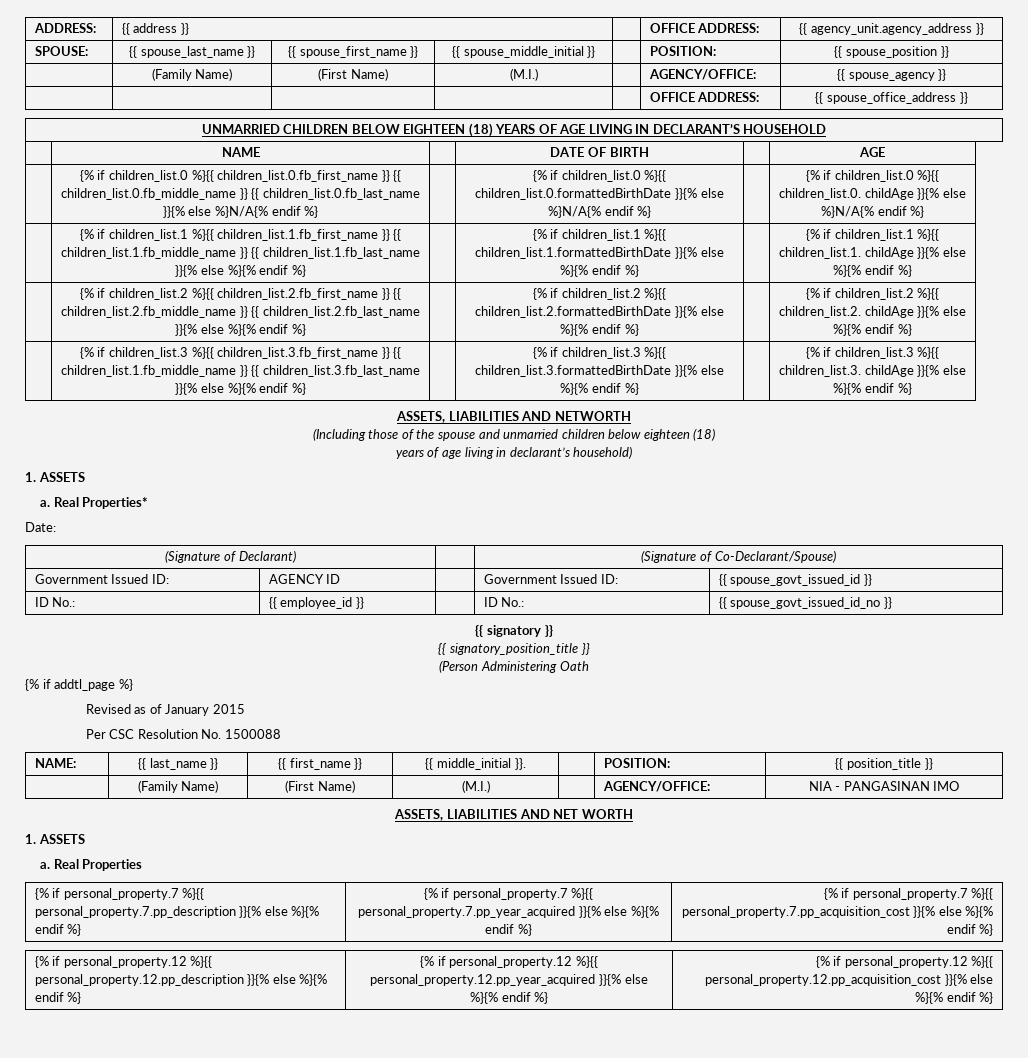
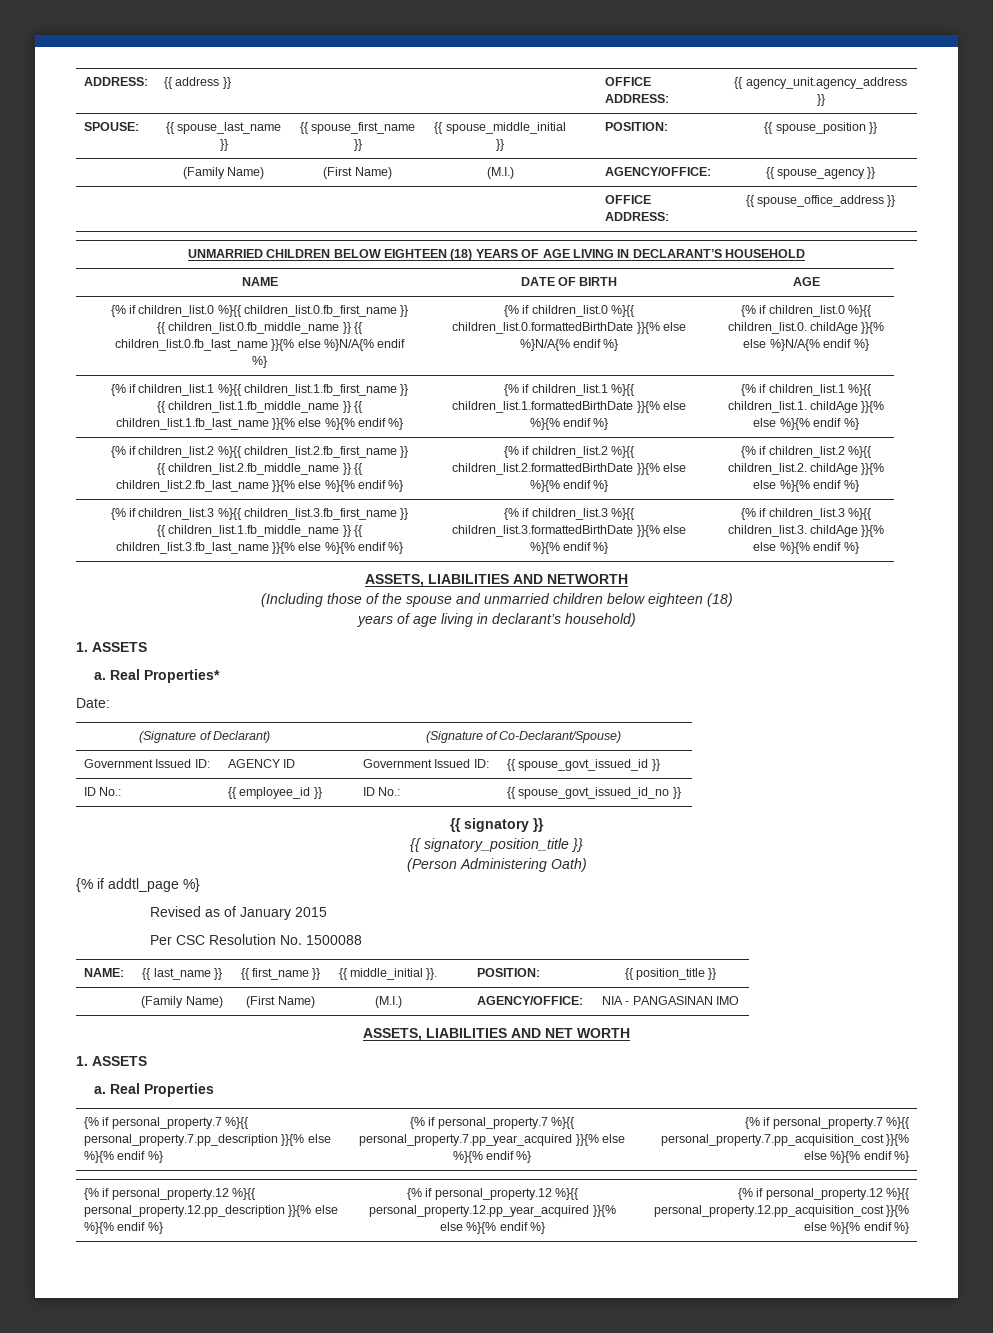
- (Person Administering Oath
+ (Person Administering Oath)

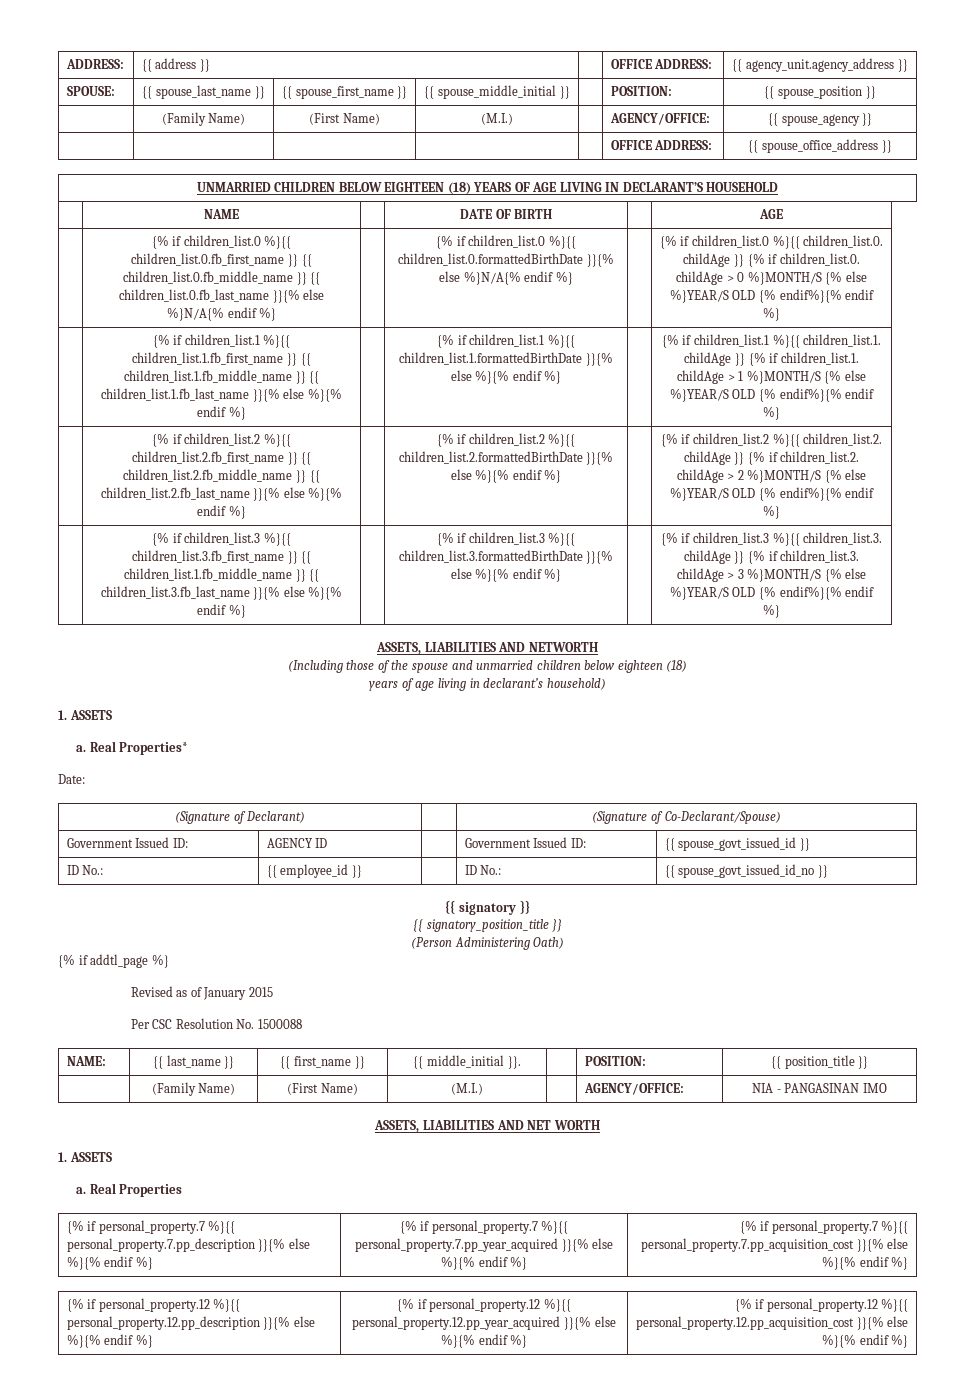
- {% if children_list.0 %}{{ children_list.0. childAge }}{% else %}N/A{% endif %}
+ {% if children_list.0 %}{{ children_list.0. childAge }} {% if children_list.0. childAge > 0 %}MONTH/S {% else %}YEAR/S OLD {% endif%}{% endif %}
- {% if children_list.1 %}{{ children_list.1. childAge }}{% else %}{% endif %}
+ {% if children_list.1 %}{{ children_list.1. childAge }} {% if children_list.1. childAge > 1 %}MONTH/S {% else %}YEAR/S OLD {% endif%}{% endif %}
- {% if children_list.2 %}{{ children_list.2. childAge }}{% else %}{% endif %}
+ {% if children_list.2 %}{{ children_list.2. childAge }} {% if children_list.2. childAge > 2 %}MONTH/S {% else %}YEAR/S OLD {% endif%}{% endif %}
- {% if children_list.3 %}{{ children_list.3. childAge }}{% else %}{% endif %}
+ {% if children_list.3 %}{{ children_list.3. childAge }} {% if children_list.3. childAge > 3 %}MONTH/S {% else %}YEAR/S OLD {% endif%}{% endif %}

